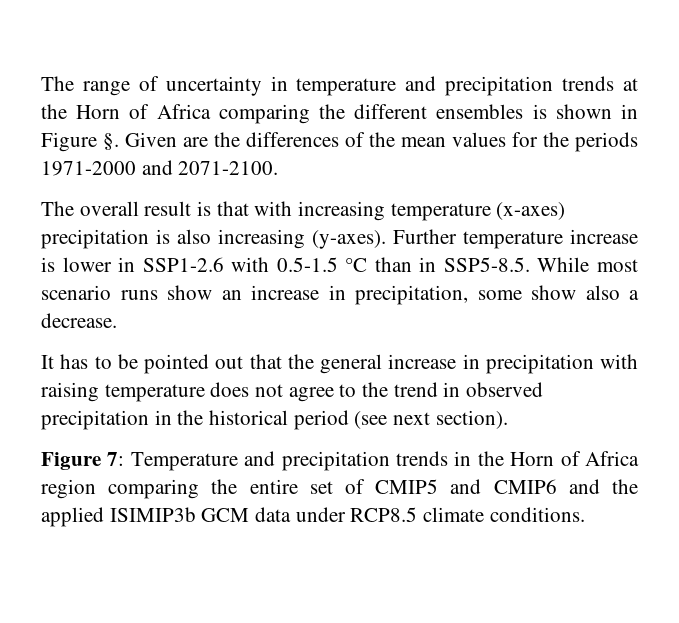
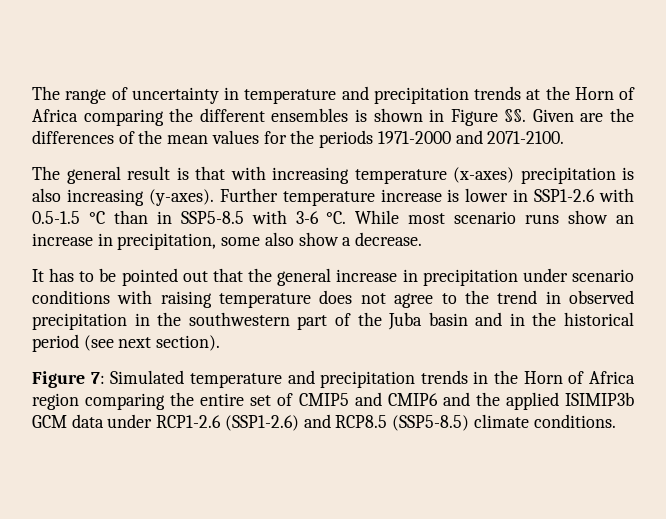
- The range of uncertainty in temperature and precipitation trends at the Horn of Africa comparing the different ensembles is shown in Figure §.
+ The range of uncertainty in temperature and precipitation trends at the Horn of Africa comparing the different ensembles is shown in Figure §§.
- The overall result is that with increasing temperature (x-axes) precipitation is also increasing (y-axes).
+ The general result is that with increasing temperature (x-axes) precipitation is also increasing (y-axes).
- Further temperature increase is lower in SSP1-2.6 with 0.5-1.5 °C than in SSP5-8.5. While most scenario runs show an increase in precipitation, some show also a decrease.
+ Further temperature increase is lower in SSP1-2.6 with 0.5-1.5 °C than in SSP5-8.5 with 3-6 °C. While most scenario runs show an increase in precipitation, some also show a decrease.
- It has to be pointed out that the general increase in precipitation with raising temperature does not agree to the trend in observed precipitation in the historical period (see next section).
+ It has to be pointed out that the general increase in precipitation under scenario conditions with raising temperature does not agree to the trend in observed precipitation in the southwestern part of the Juba basin and in the historical period (see next section).
- Figure 7: Temperature and precipitation trends in the Horn of Africa region comparing the entire set of CMIP5 and CMIP6 and the applied ISIMIP3b GCM data under RCP8.5 climate conditions.
+ Figure 7: Simulated temperature and precipitation trends in the Horn of Africa region comparing the entire set of CMIP5 and CMIP6 and the applied ISIMIP3b GCM data under RCP1-2.6 (SSP1-2.6) and RCP8.5 (SSP5-8.5) climate conditions.

